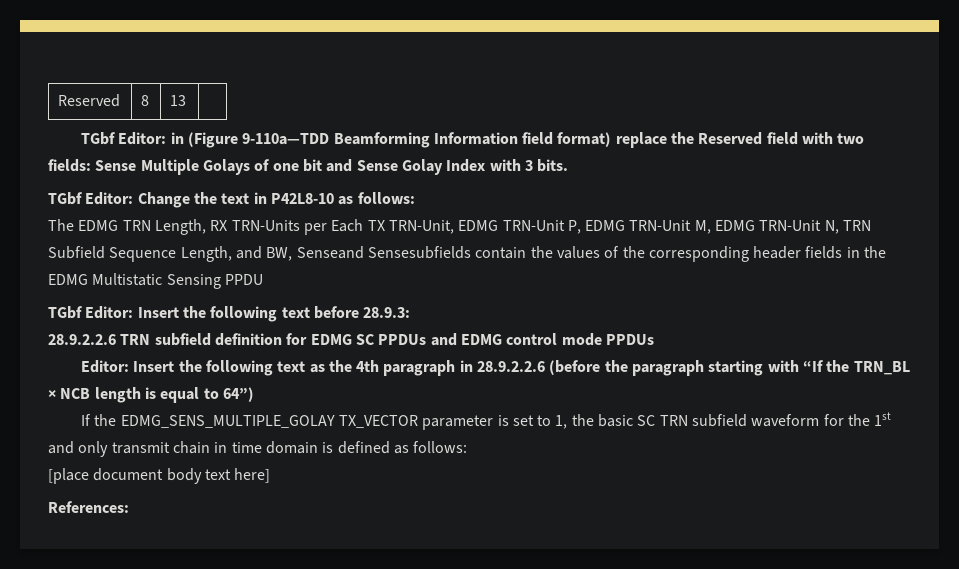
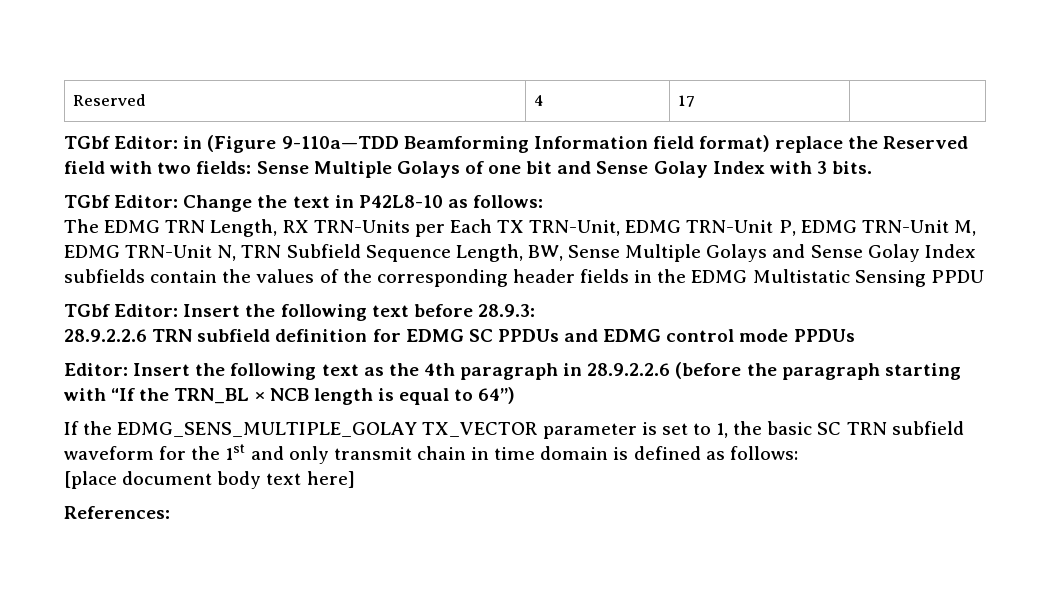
- Reserved | 8 | 13 |
+ Reserved | 4 | 17 |
- The EDMG TRN Length, RX TRN-Units per Each TX TRN-Unit, EDMG TRN-Unit P, EDMG TRN-Unit M, EDMG TRN-Unit N, TRN Subfield Sequence Length, and BW, Senseand Sensesubfields contain the values of the corresponding header fields in the EDMG Multistatic Sensing PPDU
+ The EDMG TRN Length, RX TRN-Units per Each TX TRN-Unit, EDMG TRN-Unit P, EDMG TRN-Unit M, EDMG TRN-Unit N, TRN Subfield Sequence Length, BW, Sense Multiple Golays and Sense Golay Index subfields contain the values of the corresponding header fields in the EDMG Multistatic Sensing PPDU

